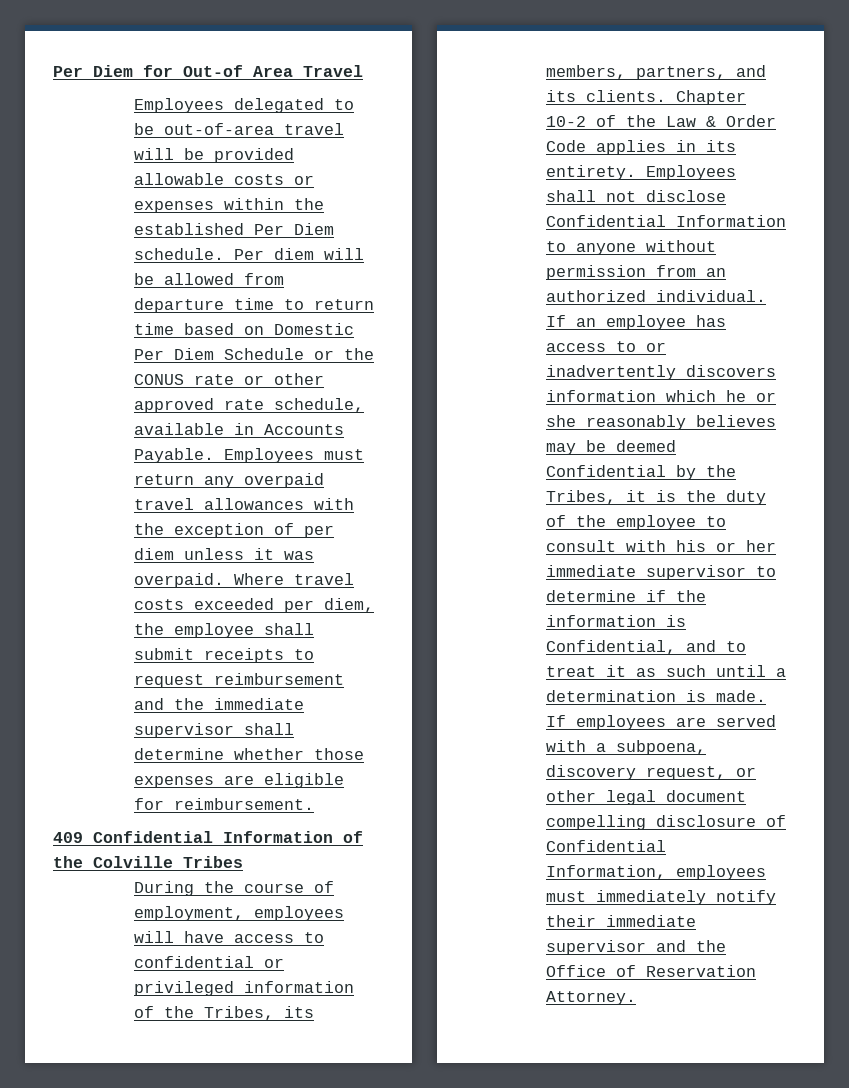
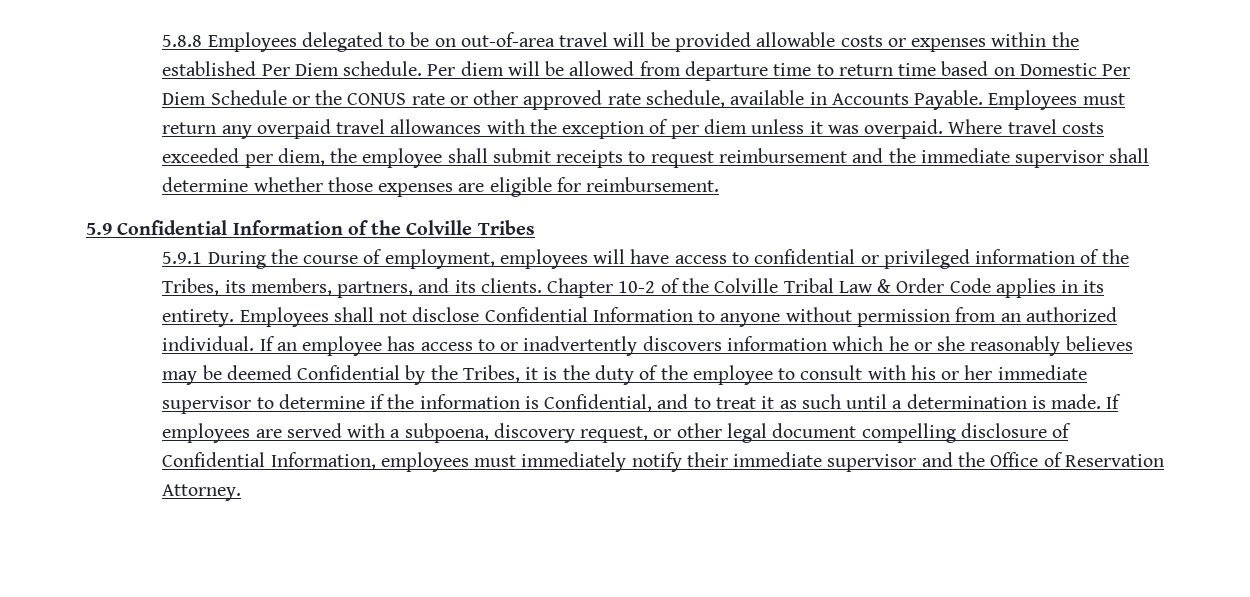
- Per Diem for Out-of Area Travel
- Employees delegated to be out-of-area travel will be provided allowable costs or expenses within the established Per Diem schedule.
+ 5.8.8 Employees delegated to be on out-of-area travel will be provided allowable costs or expenses within the established Per Diem schedule.
- 409 Confidential Information of the Colville Tribes
+ 5.9 Confidential Information of the Colville Tribes
- During the course of employment, employees will have access to confidential or privileged information of the Tribes, its members, partners, and its clients.
+ 5.9.1 During the course of employment, employees will have access to confidential or privileged information of the Tribes, its members, partners, and its clients.
- Chapter 10-2 of the Law & Order Code applies in its entirety.
+ Chapter 10-2 of the Colville Tribal Law & Order Code applies in its entirety.

